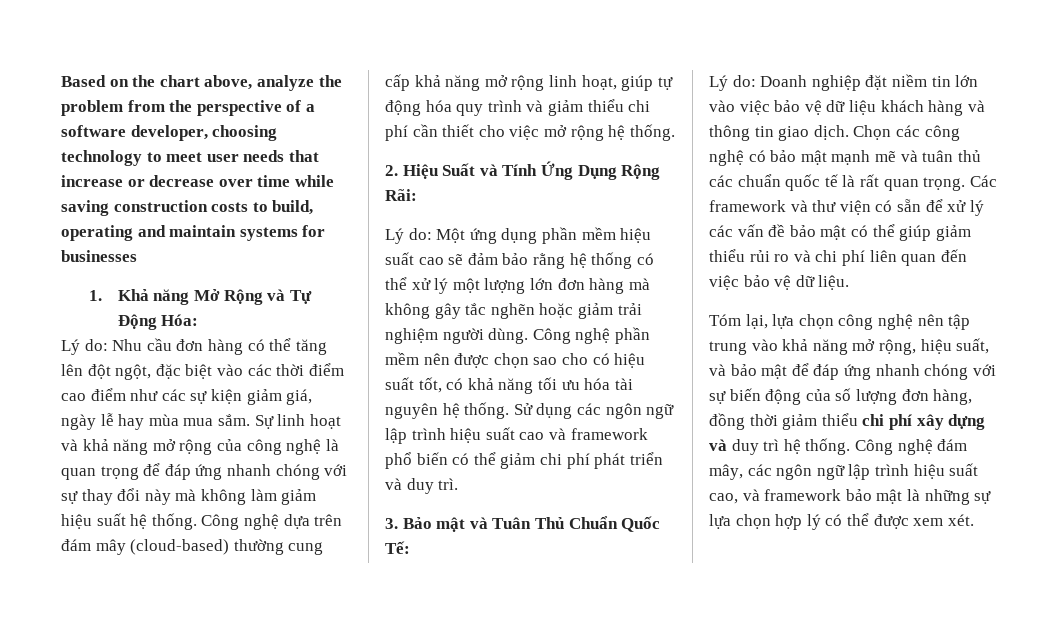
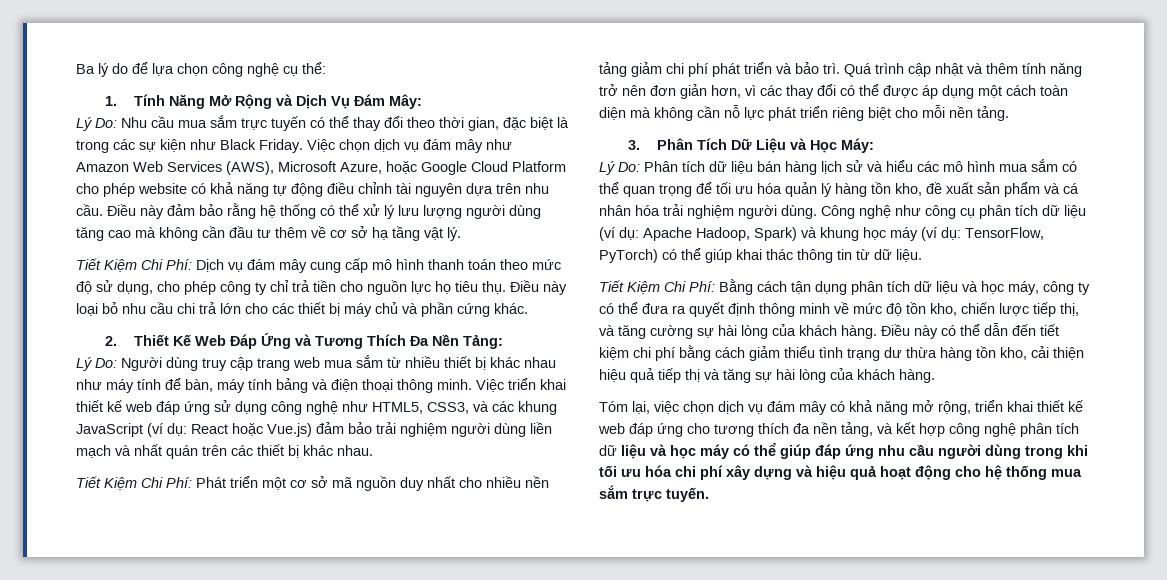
- Based on the chart above, analyze the problem from the perspective of a software developer, choosing technology to meet user needs that increase or decrease over time while saving construction costs to build, operating and maintain systems for businesses
+ Ba lý do để lựa chọn công nghệ cụ thể:
- 1. Khả năng Mở Rộng và Tự Động Hóa:
- Lý do: Nhu cầu đơn hàng có thể tăng lên đột ngột, đặc biệt vào các thời điểm cao điểm như các sự kiện giảm giá, ngày lễ hay mùa mua sắm. Sự linh hoạt và khả năng mở rộng của công nghệ là quan trọng để đáp ứng nhanh chóng với sự thay đổi này mà không làm giảm hiệu suất hệ thống. Công nghệ dựa trên đám mây (cloud-based) thường cung cấp khả năng mở rộng linh hoạt, giúp tự động hóa quy trình và giảm thiểu chi phí cần thiết cho việc mở rộng hệ thống.
- 2. Hiệu Suất và Tính Ứng Dụng Rộng Rãi:
- Lý do: Một ứng dụng phần mềm hiệu suất cao sẽ đảm bảo rằng hệ thống có thể xử lý một lượng lớn đơn hàng mà không gây tắc nghẽn hoặc giảm trải nghiệm người dùng.
+ 1. Tính Năng Mở Rộng và Dịch Vụ Đám Mây:
+ Lý Do: Nhu cầu mua sắm trực tuyến có thể thay đổi theo thời gian, đặc biệt là trong các sự kiện như Black Friday. Việc chọn dịch vụ đám mây như Amazon Web Services (AWS), Microsoft Azure, hoặc Google Cloud Platform cho phép website có khả năng tự động điều chỉnh tài nguyên dựa trên nhu cầu. Điều này đảm bảo rằng hệ thống có thể xử lý lưu lượng người dùng tăng cao mà không cần đầu tư thêm về cơ sở hạ tầng vật lý.
+ Tiết Kiệm Chi Phí: Dịch vụ đám mây cung cấp mô hình thanh toán theo mức độ sử dụng, cho phép công ty chỉ trả tiền cho nguồn lực họ tiêu thụ. Điều này loại bỏ nhu cầu chi trả lớn cho các thiết bị máy chủ và phần cứng khác.
+ 2. Thiết Kế Web Đáp Ứng và Tương Thích Đa Nền Tảng:
+ Lý Do: Người dùng truy cập trang web mua sắm từ nhiều thiết bị khác nhau như máy tính để bàn, máy tính bảng và điện thoại thông minh. Việc triển khai thiết kế web đáp ứng sử dụng công nghệ như HTML5, CSS3, và các khung JavaScript (ví dụ: React hoặc Vue.js) đảm bảo trải nghiệm người dùng liền mạch và nhất quán trên các thiết bị khác nhau.
+ Tiết Kiệm Chi Phí: Phát triển một cơ sở mã nguồn duy nhất cho nhiều nền tảng giảm chi phí phát triển và bảo trì. Quá trình cập nhật và thêm tính năng trở nên đơn giản hơn, vì các thay đổi có thể được áp dụng một cách toàn diện mà không cần nỗ lực phát triển riêng biệt cho mỗi nền tảng.
+ 3. Phân Tích Dữ Liệu và Học Máy:
+ Lý Do: Phân tích dữ liệu bán hàng lịch sử và hiểu các mô hình mua sắm có thể quan trọng để tối ưu hóa quản lý hàng tồn kho, đề xuất sản phẩm và cá nhân hóa trải nghiệm người dùng.
- Công nghệ phần mềm nên được chọn sao cho có hiệu suất tốt, có khả năng tối ưu hóa tài nguyên hệ thống. Sử dụng các ngôn ngữ lập trình hiệu suất cao và framework phổ biến có thể giảm chi phí phát triển và duy trì.
- 3. Bảo mật và Tuân Thủ Chuẩn Quốc Tế:
- Lý do: Doanh nghiệp đặt niềm tin lớn vào việc bảo vệ dữ liệu khách hàng và thông tin giao dịch. Chọn các công nghệ có bảo mật mạnh mẽ và tuân thủ các chuẩn quốc tế là rất quan trọng. Các framework và thư viện có sẵn để xử lý các vấn đề bảo mật có thể giúp giảm thiểu rủi ro và chi phí liên quan đến việc bảo vệ dữ liệu.
- Tóm lại, lựa chọn công nghệ nên tập trung vào khả năng mở rộng, hiệu suất, và bảo mật để đáp ứng nhanh chóng với sự biến động của số lượng đơn hàng, đồng thời giảm thiểu chi phí xây dựng và duy trì hệ thống. Công nghệ đám mây, các ngôn ngữ lập trình hiệu suất cao, và framework bảo mật là những sự lựa chọn hợp lý có thể được xem xét.
+ Công nghệ như công cụ phân tích dữ liệu (ví dụ: Apache Hadoop, Spark) và khung học máy (ví dụ: TensorFlow, PyTorch) có thể giúp khai thác thông tin từ dữ liệu.
+ Tiết Kiệm Chi Phí: Bằng cách tận dụng phân tích dữ liệu và học máy, công ty có thể đưa ra quyết định thông minh về mức độ tồn kho, chiến lược tiếp thị, và tăng cường sự hài lòng của khách hàng. Điều này có thể dẫn đến tiết kiệm chi phí bằng cách giảm thiểu tình trạng dư thừa hàng tồn kho, cải thiện hiệu quả tiếp thị và tăng sự hài lòng của khách hàng.
+ Tóm lại, việc chọn dịch vụ đám mây có khả năng mở rộng, triển khai thiết kế web đáp ứng cho tương thích đa nền tảng, và kết hợp công nghệ phân tích dữ liệu và học máy có thể giúp đáp ứng nhu cầu người dùng trong khi tối ưu hóa chi phí xây dựng và hiệu quả hoạt động cho hệ thống mua sắm trực tuyến.

